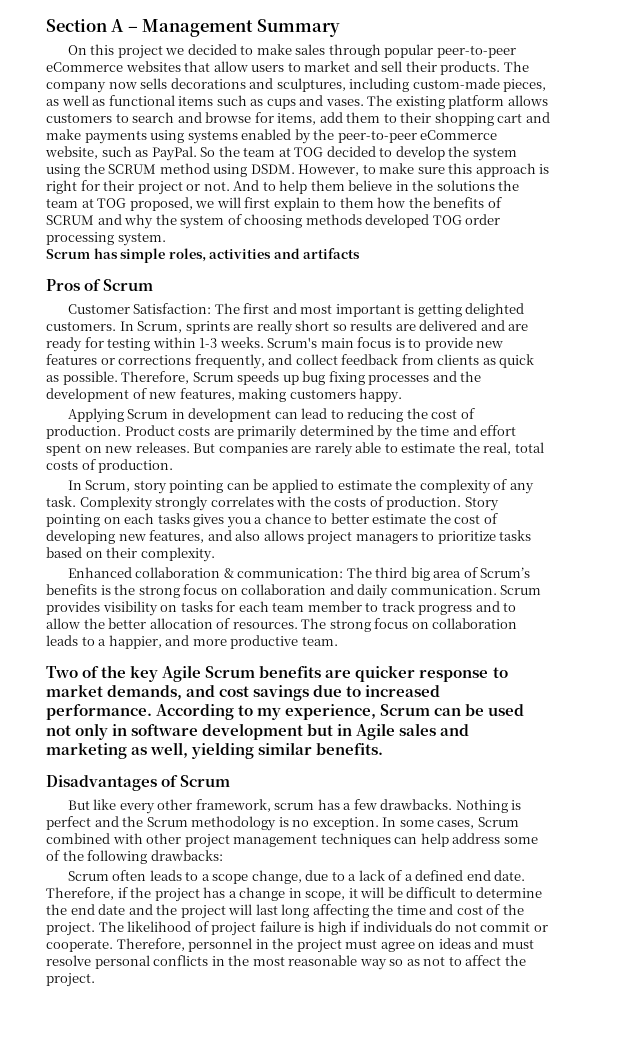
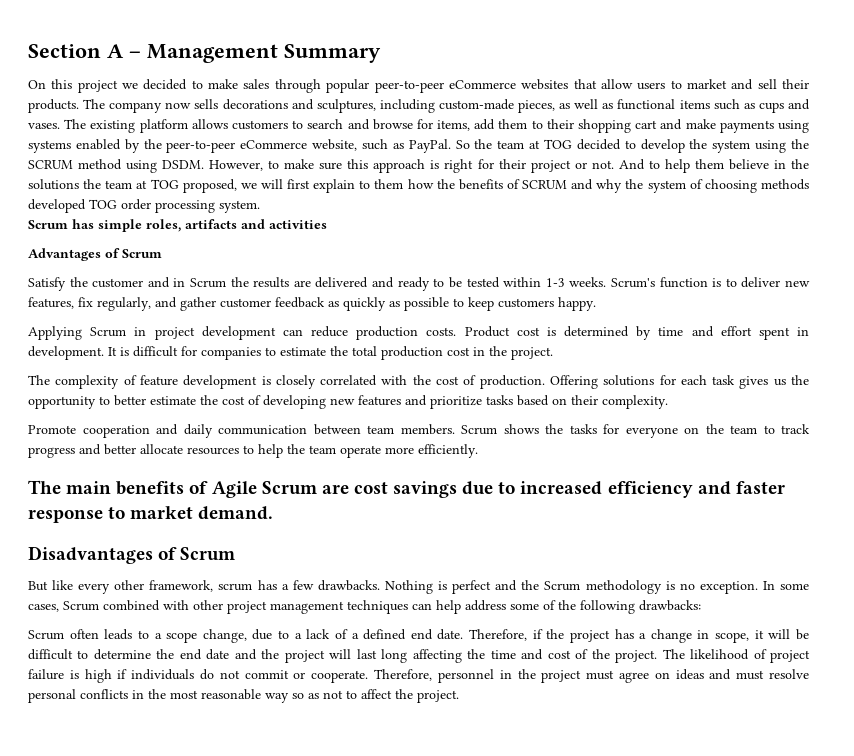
- Scrum has simple roles, activities and artifacts
- Pros of Scrum
- Customer Satisfaction: The first and most important is getting delighted customers. In Scrum, sprints are really short so results are delivered and are ready for testing within 1-3 weeks. Scrum's main focus is to provide new features or corrections frequently, and collect feedback from clients as quick as possible. Therefore, Scrum speeds up bug fixing processes and the development of new features, making customers happy.
+ Scrum has simple roles, artifacts and activities
+ Advantages of Scrum
+ Satisfy the customer and in Scrum the results are delivered and ready to be tested within 1-3 weeks. Scrum's function is to deliver new features, fix regularly, and gather customer feedback as quickly as possible to keep customers happy.
- Applying Scrum in development can lead to reducing the cost of production. Product costs are primarily determined by the time and effort spent on new releases. But companies are rarely able to estimate the real, total costs of production.
- In Scrum, story pointing can be applied to estimate the complexity of any task. Complexity strongly correlates with the costs of production. Story pointing on each tasks gives you a chance to better estimate the cost of developing new features, and also allows project managers to prioritize tasks based on their complexity.
+ Applying Scrum in project development can reduce production costs. Product cost is determined by time and effort spent in development. It is difficult for companies to estimate the total production cost in the project.
+ The complexity of feature development is closely correlated with the cost of production. Offering solutions for each task gives us the opportunity to better estimate the cost of developing new features and prioritize tasks based on their complexity.
- Enhanced collaboration & communication: The third big area of Scrum’s benefits is the strong focus on collaboration and daily communication. Scrum provides visibility on tasks for each team member to track progress and to allow the better allocation of resources. The strong focus on collaboration leads to a happier, and more productive team.
- Two of the key Agile Scrum benefits are quicker response to market demands, and cost savings due to increased performance. According to my experience, Scrum can be used not only in software development but in Agile sales and marketing as well, yielding similar benefits.
+ Promote cooperation and daily communication between team members. Scrum shows the tasks for everyone on the team to track progress and better allocate resources to help the team operate more efficiently.
+ The main benefits of Agile Scrum are cost savings due to increased efficiency and faster response to market demand.

